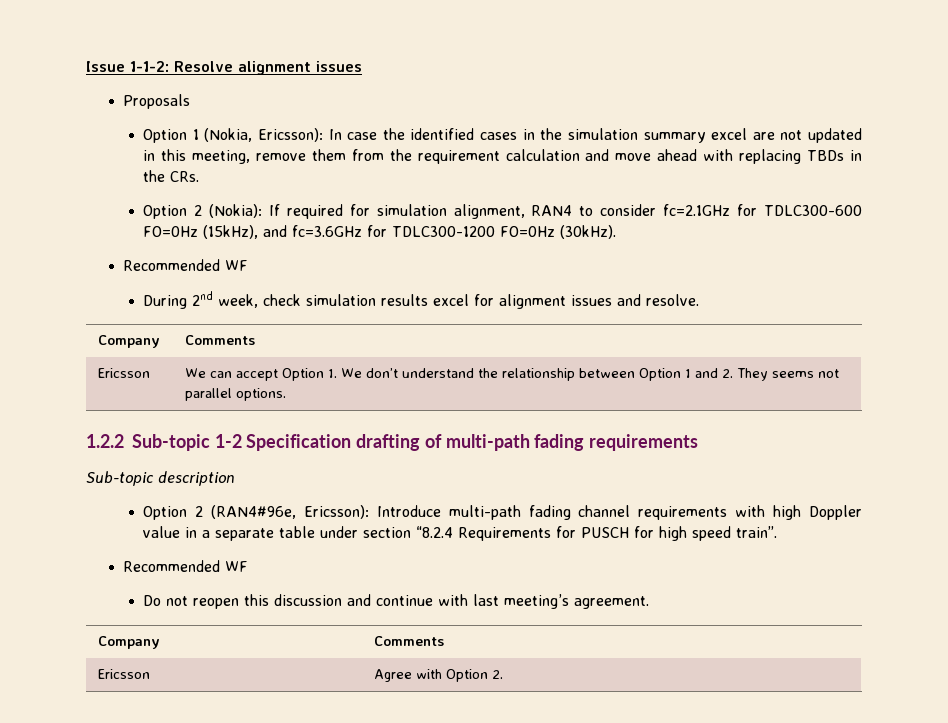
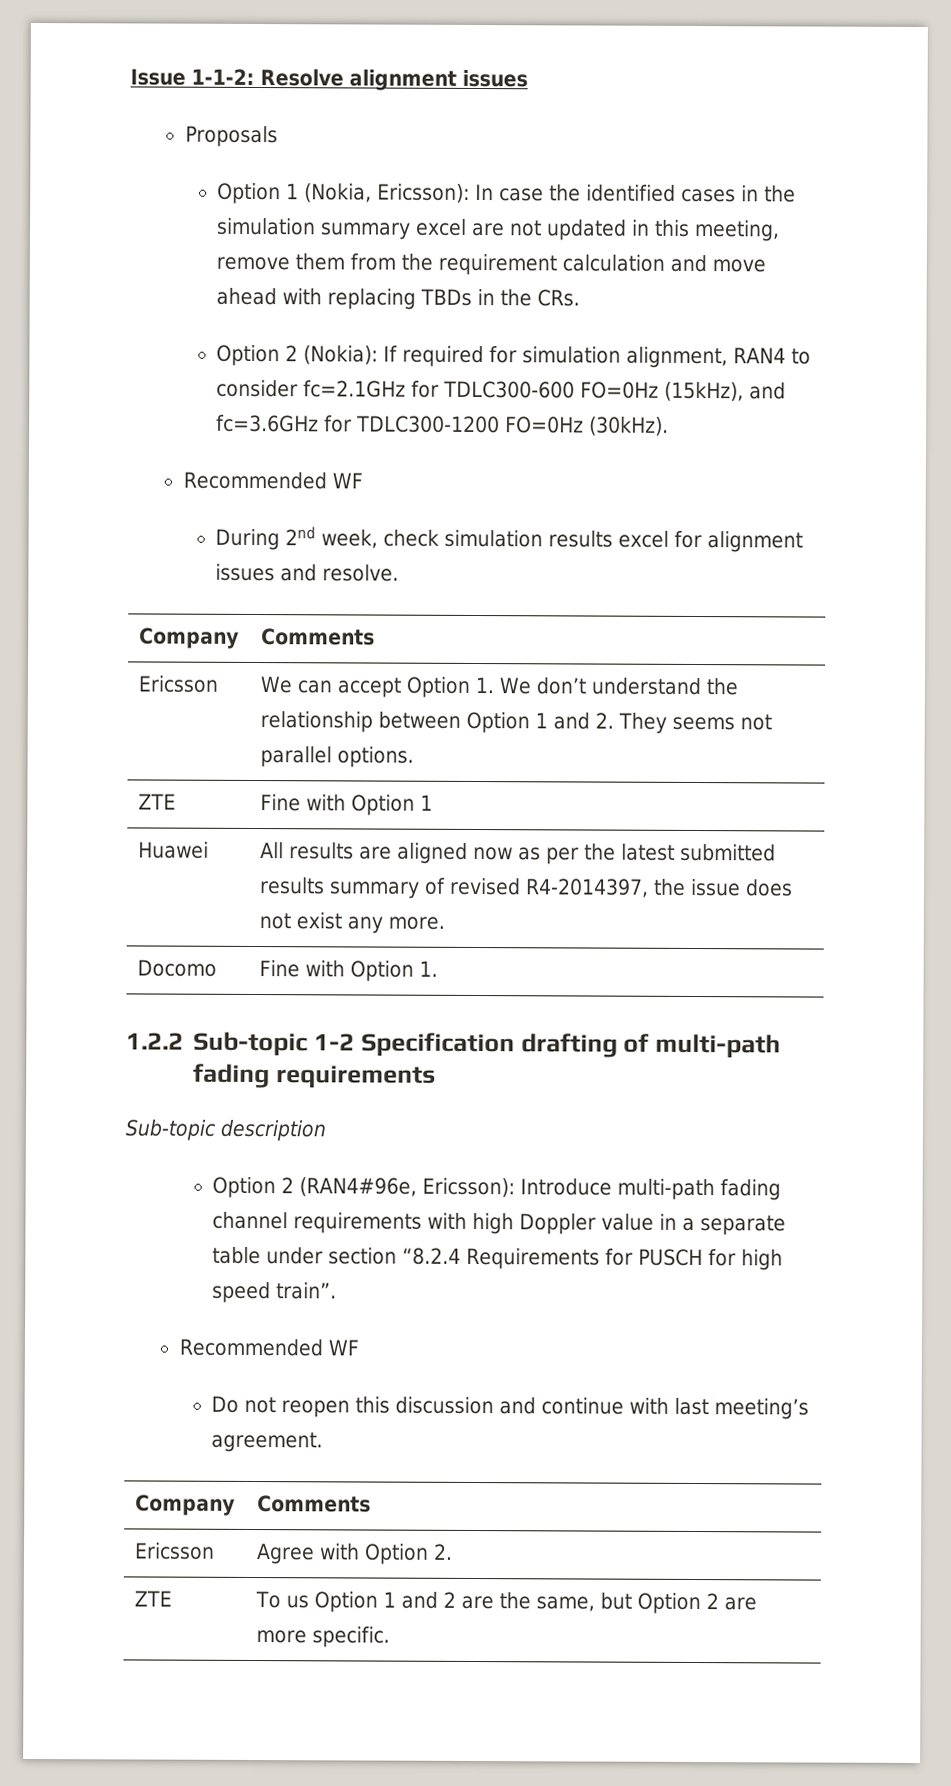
+ ZTE | Fine with Option 1
+ Huawei | All results are aligned now as per the latest submitted results summary of revised R4-2014397, the issue does not exist any more.
+ Docomo | Fine with Option 1.
+ ZTE | To us Option 1 and 2 are the same, but Option 2 are more specific.

